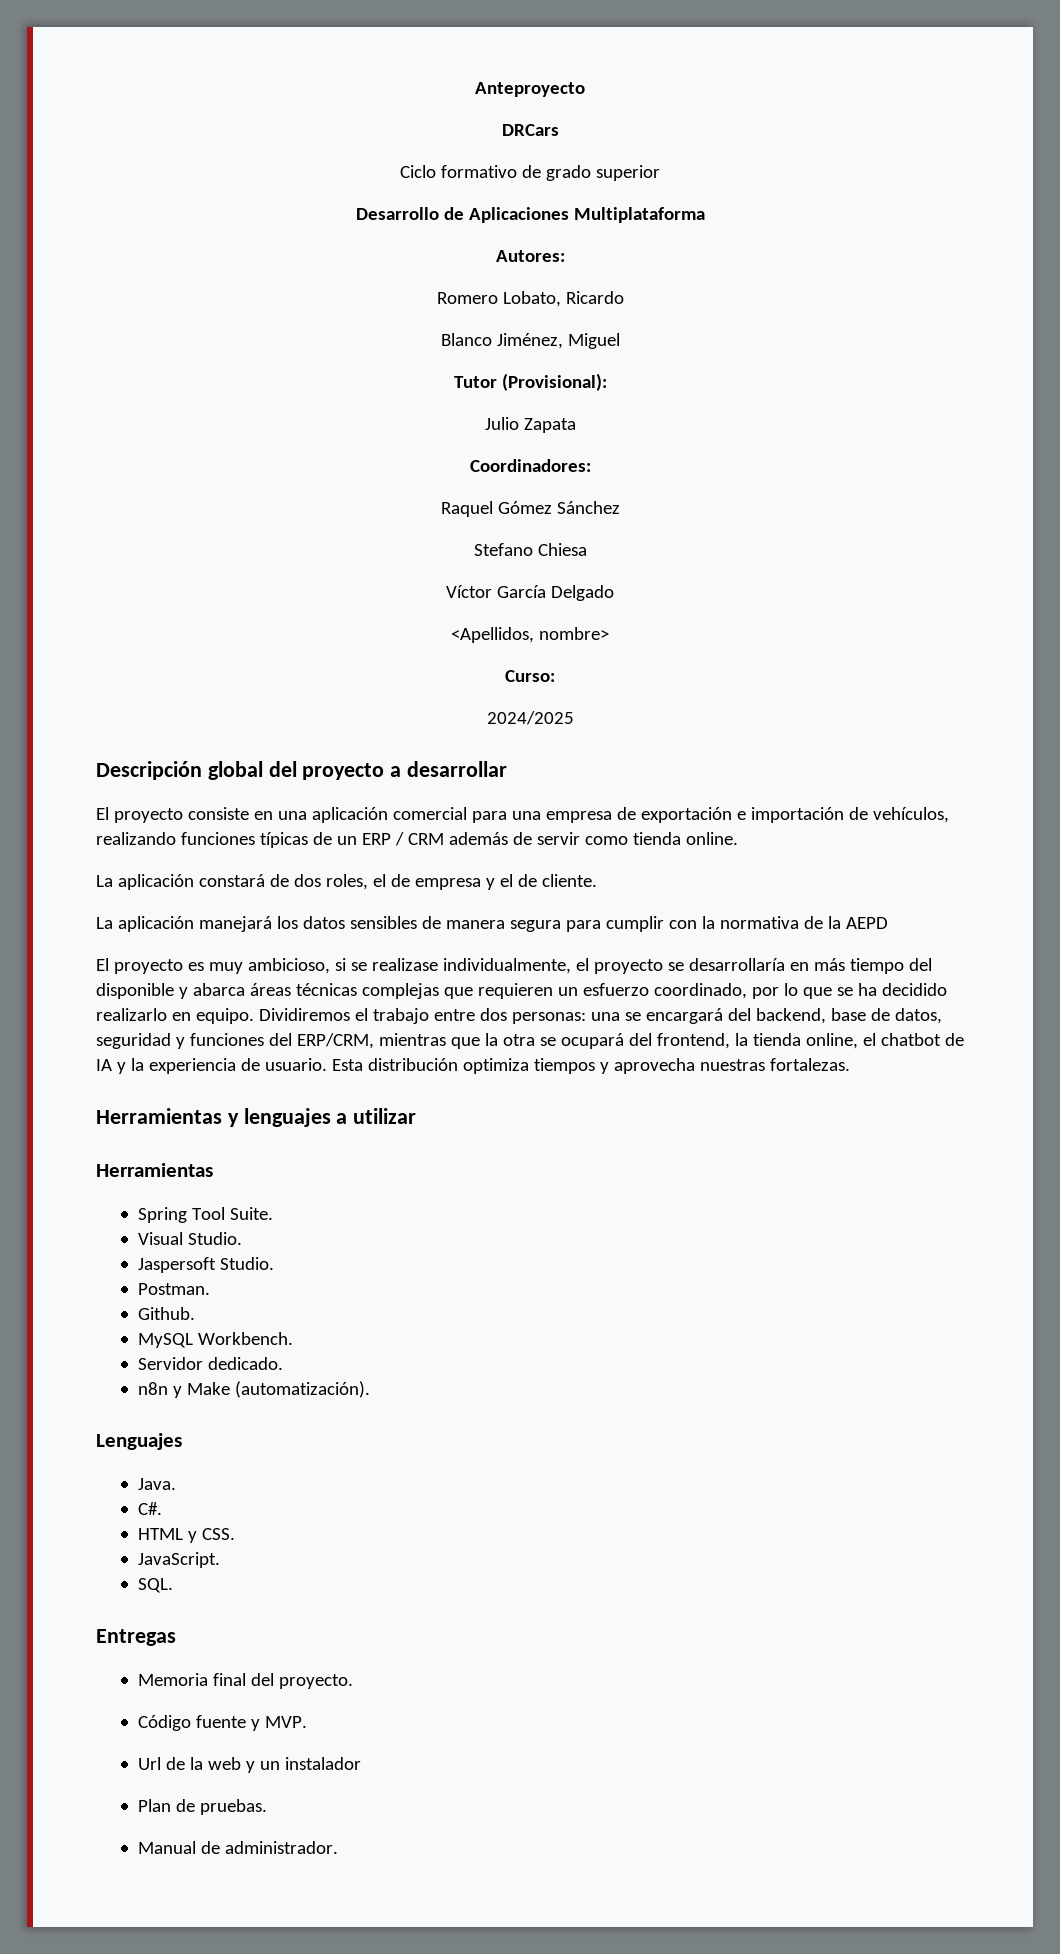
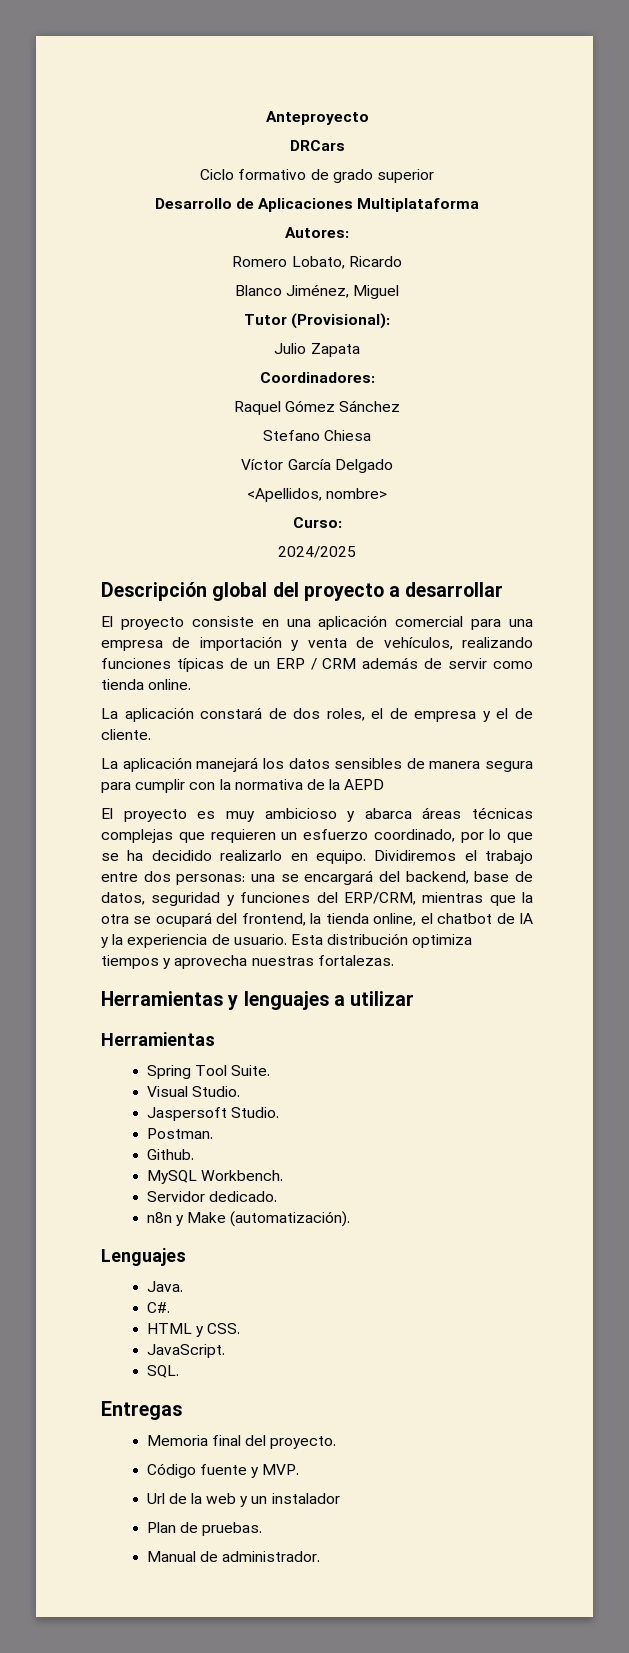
- El proyecto consiste en una aplicación comercial para una empresa de exportación e importación de vehículos, realizando funciones típicas de un ERP / CRM además de servir como tienda online.
+ El proyecto consiste en una aplicación comercial para una empresa de importación y venta de vehículos, realizando funciones típicas de un ERP / CRM además de servir como tienda online.
- El proyecto es muy ambicioso, si se realizase individualmente, el proyecto se desarrollaría en más tiempo del disponible y abarca áreas técnicas complejas que requieren un esfuerzo coordinado, por lo que se ha decidido realizarlo en equipo.
+ El proyecto es muy ambicioso y abarca áreas técnicas complejas que requieren un esfuerzo coordinado, por lo que se ha decidido realizarlo en equipo.

